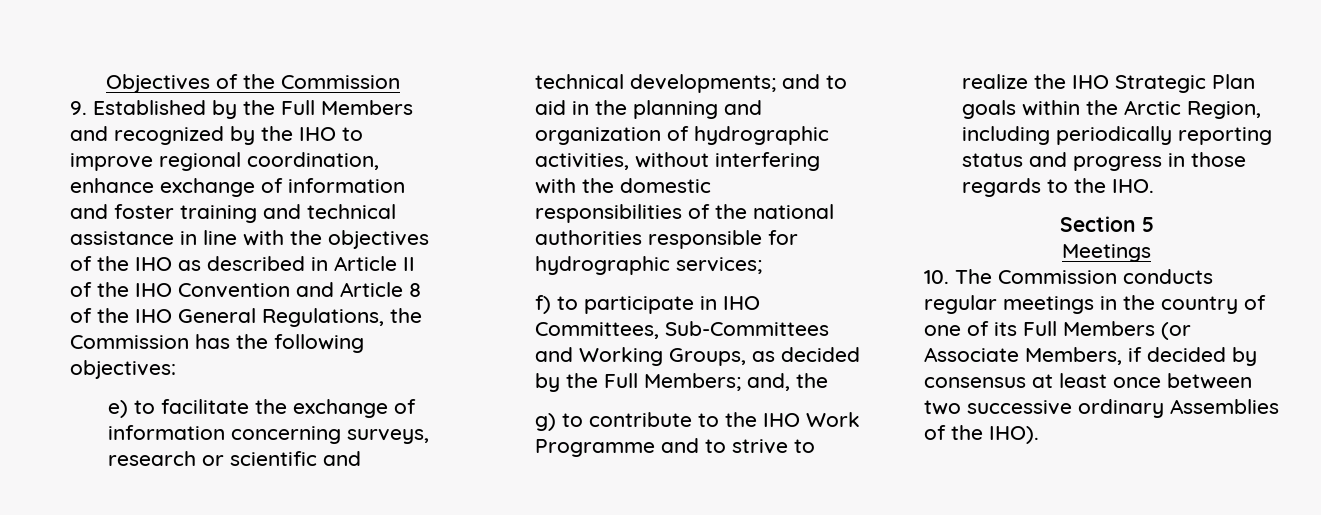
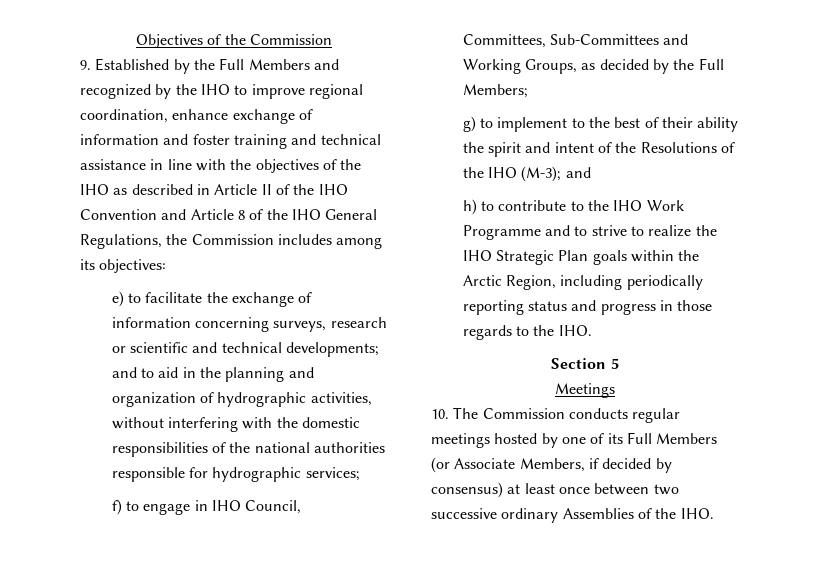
- 9. Established by the Full Members and recognized by the IHO to improve regional coordination, enhance exchange of information and foster training and technical assistance in line with the objectives of the IHO as described in Article II of the IHO Convention and Article 8 of the IHO General Regulations, the Commission has the following objectives:
+ 9. Established by the Full Members and recognized by the IHO to improve regional coordination, enhance exchange of information and foster training and technical assistance in line with the objectives of the IHO as described in Article II of the IHO Convention and Article 8 of the IHO General Regulations, the Commission includes among its objectives:
- f) to participate in IHO Committees, Sub-Committees and Working Groups, as decided by the Full Members; and, the
+ f) to engage in IHO Council, Committees, Sub-Committees and Working Groups, as decided by the Full Members;
- g) to contribute to the IHO Work Programme and to strive to realize the IHO Strategic Plan goals within the Arctic Region, including periodically reporting status and progress in those regards to the IHO.
+ g) to implement to the best of their ability the spirit and intent of the Resolutions of the IHO (M-3); and
+ h) to contribute to the IHO Work Programme and to strive to realize the IHO Strategic Plan goals within the Arctic Region, including periodically reporting status and progress in those regards to the IHO.
- 10. The Commission conducts regular meetings in the country of one of its Full Members (or Associate Members, if decided by consensus at least once between two successive ordinary Assemblies of the IHO).
+ 10. The Commission conducts regular meetings hosted by one of its Full Members (or Associate Members, if decided by consensus) at least once between two successive ordinary Assemblies of the IHO.

